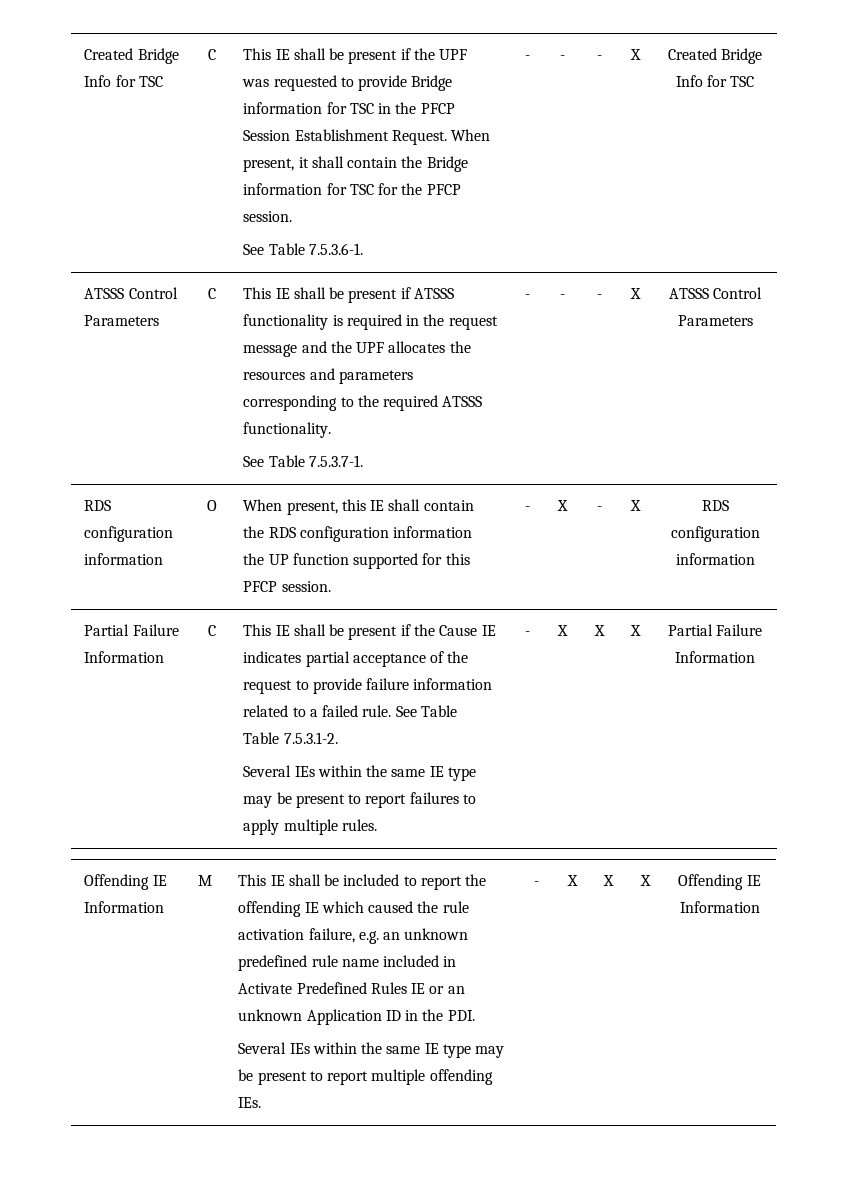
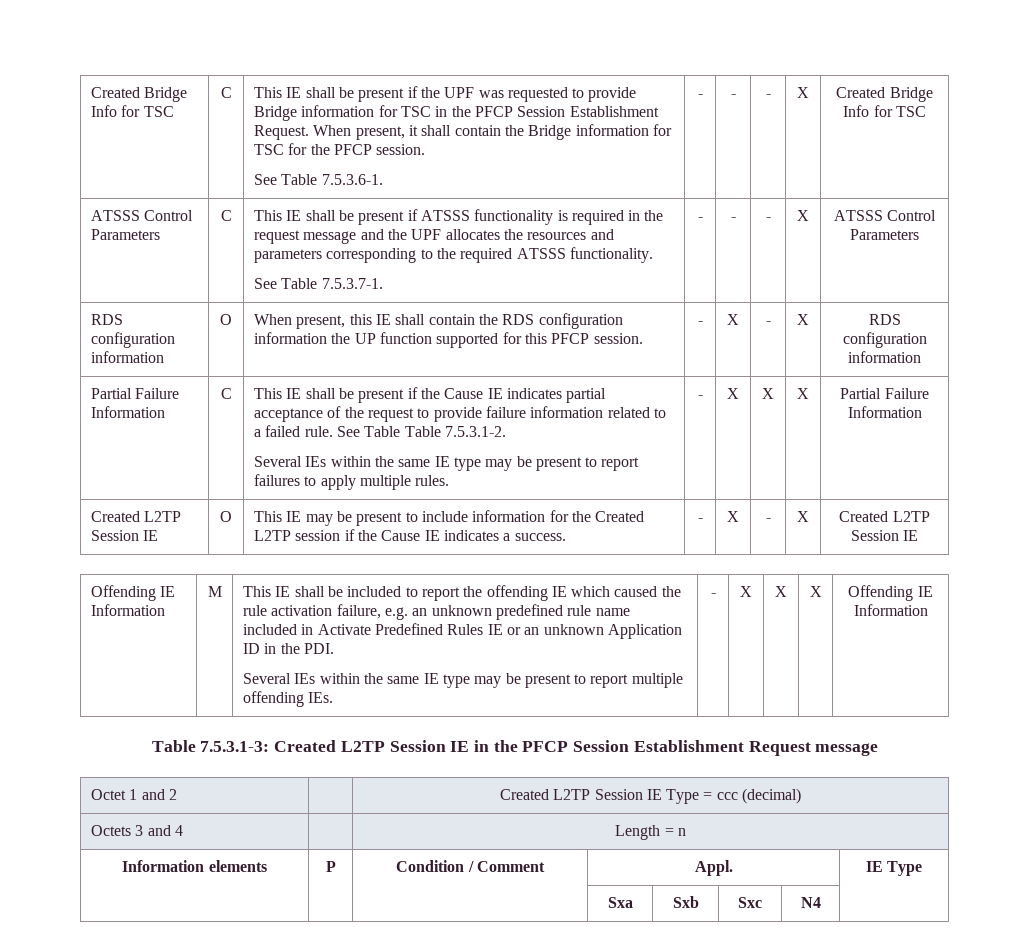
+ Created L2TP Session IE | O | This IE may be present to include information for the Created L2TP session if the Cause IE indicates a success. | - | X | - | X | Created L2TP Session IE
+ Table 7.5.3.1-3: Created L2TP Session IE in the PFCP Session Establishment Request message
+ Octet 1 and 2 | | Created L2TP Session IE Type = ccc (decimal)
+ Octets 3 and 4 | | Length = n
+ Information elements | P | Condition / Comment | Appl. | IE Type
+ | | | Sxa | Sxb | Sxc | N4 |

